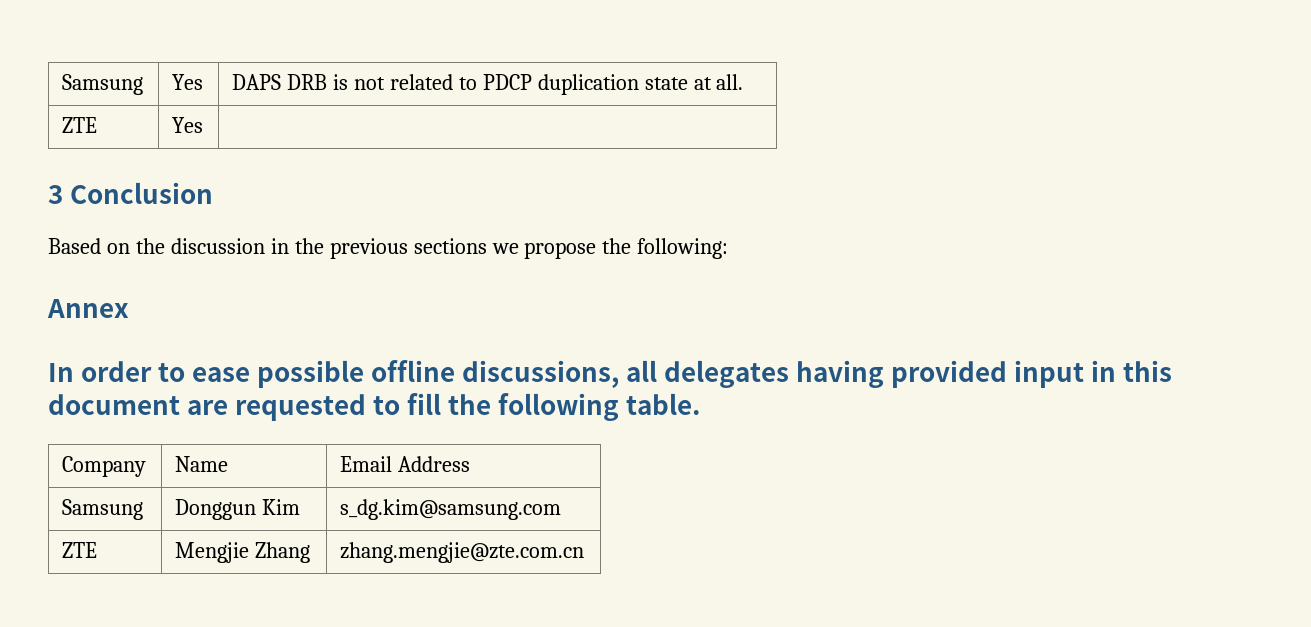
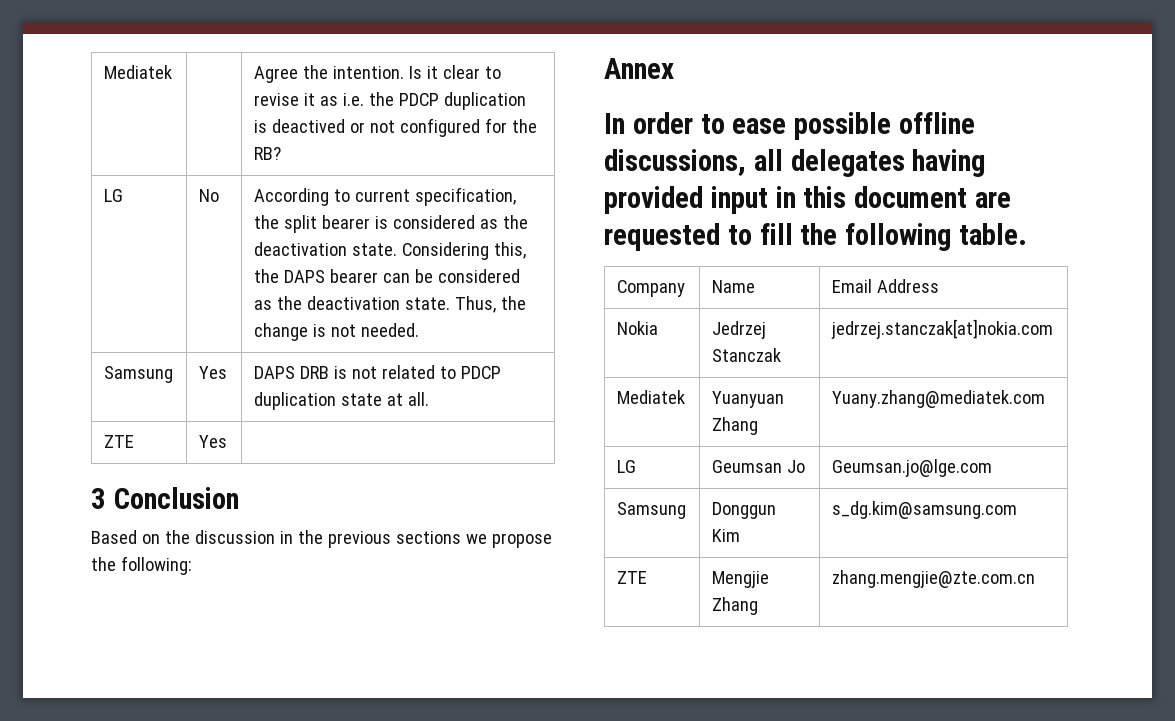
+ Mediatek | | Agree the intention. Is it clear to revise it as i.e. the PDCP duplication is deactived or not configured for the RB?
+ LG | No | According to current specification, the split bearer is considered as the deactivation state. Considering this, the DAPS bearer can be considered as the deactivation state. Thus, the change is not needed.
+ Nokia | Jedrzej Stanczak | jedrzej.stanczak[at]nokia.com
+ Mediatek | Yuanyuan Zhang | Yuany.zhang@mediatek.com
+ LG | Geumsan Jo | Geumsan.jo@lge.com

